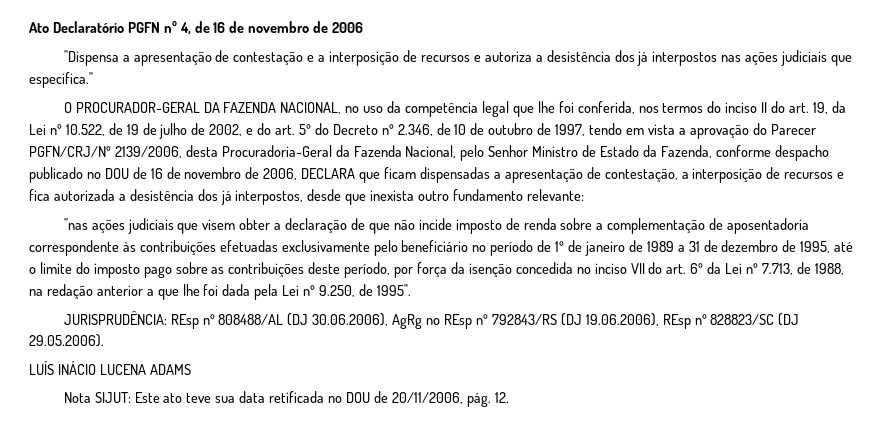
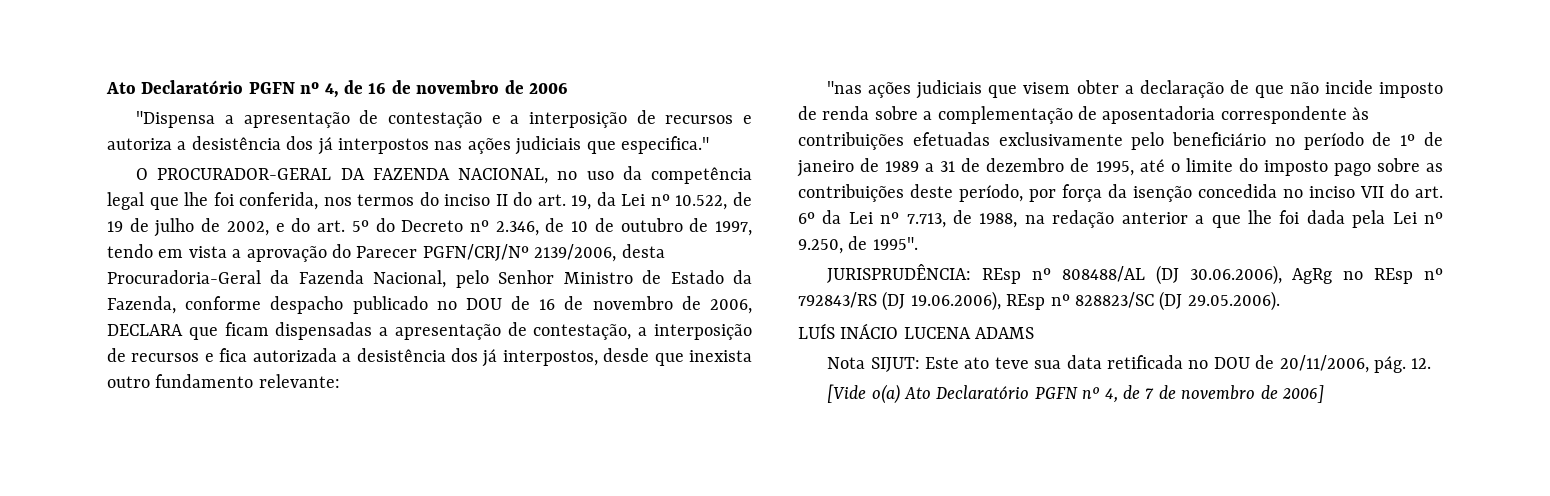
+ [Vide o(a) Ato Declaratório PGFN nº 4, de 7 de novembro de 2006]

